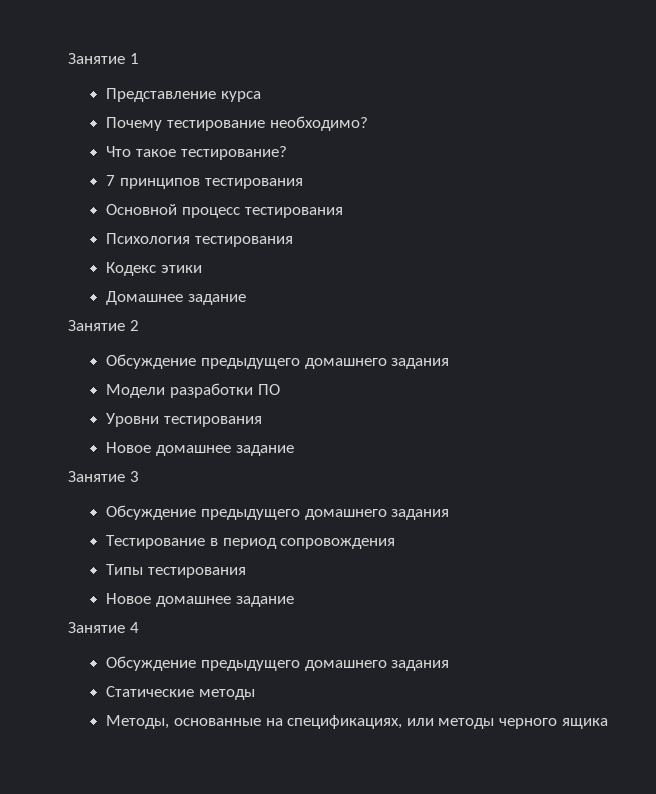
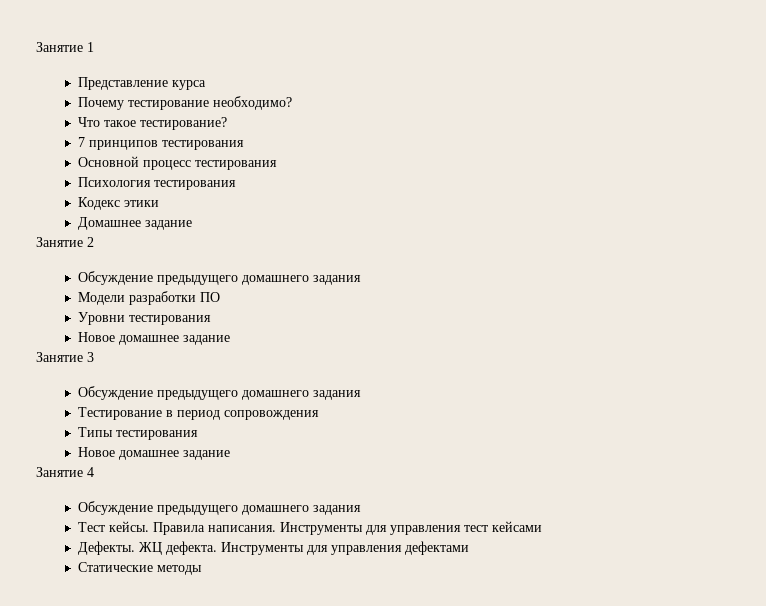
+ Тест кейсы. Правила написания. Инструменты для управления тест кейсами
+ Дефекты. ЖЦ дефекта. Инструменты для управления дефектами
  Статические методы
- Методы, основанные на спецификациях, или методы черного ящика

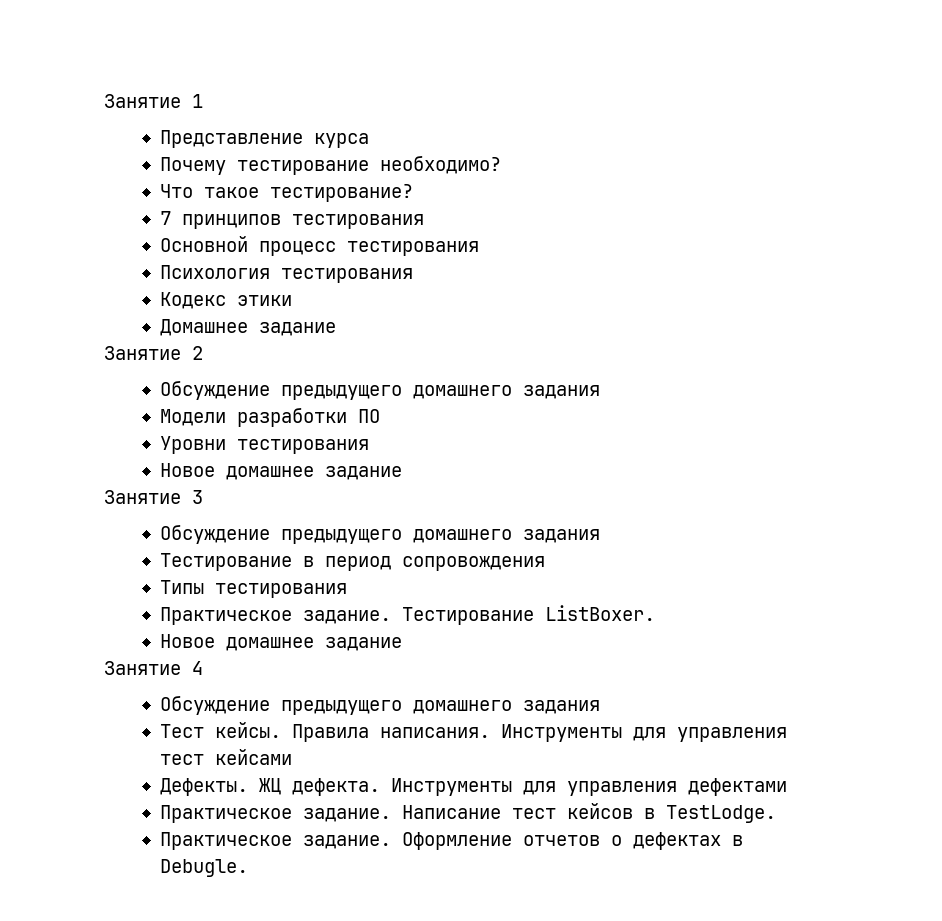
+ Практическое задание. Тестирование ListBoxer.
- Статические методы
+ Практическое задание. Написание тест кейсов в TestLodge.
+ Практическое задание. Оформление отчетов о дефектах в Debugle.

